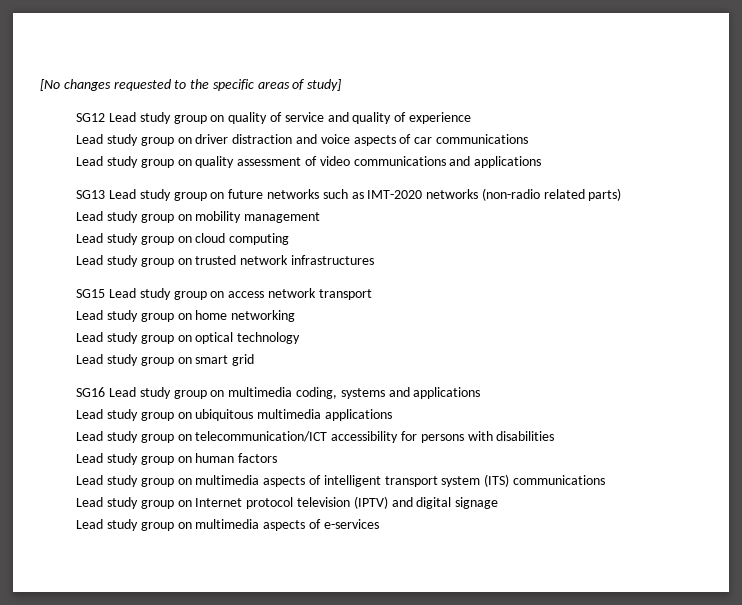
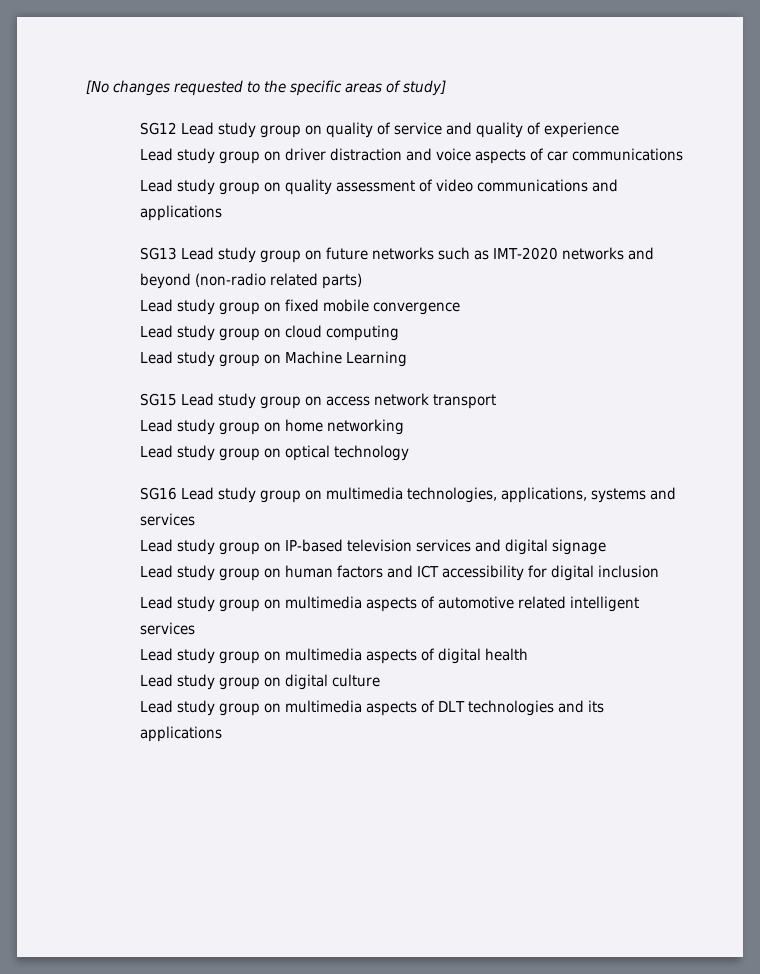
- SG13 Lead study group on future networks such as IMT-2020 networks (non-radio related parts)
+ SG13 Lead study group on future networks such as IMT-2020 networks and beyond (non-radio related parts)
- Lead study group on mobility management
+ Lead study group on fixed mobile convergence
- Lead study group on trusted network infrastructures
+ Lead study group on Machine Learning
- Lead study group on smart grid
- SG16 Lead study group on multimedia coding, systems and applications
- Lead study group on ubiquitous multimedia applications
- Lead study group on telecommunication/ICT accessibility for persons with disabilities
+ SG16 Lead study group on multimedia technologies, applications, systems and services
+ Lead study group on IP-based television services and digital signage
- Lead study group on human factors
- Lead study group on multimedia aspects of intelligent transport system (ITS) communications
- Lead study group on Internet protocol television (IPTV) and digital signage
- Lead study group on multimedia aspects of e-services
+ Lead study group on human factors and ICT accessibility for digital inclusion
+ Lead study group on multimedia aspects of automotive related intelligent services
+ Lead study group on multimedia aspects of digital health
+ Lead study group on digital culture
+ Lead study group on multimedia aspects of DLT technologies and its applications

